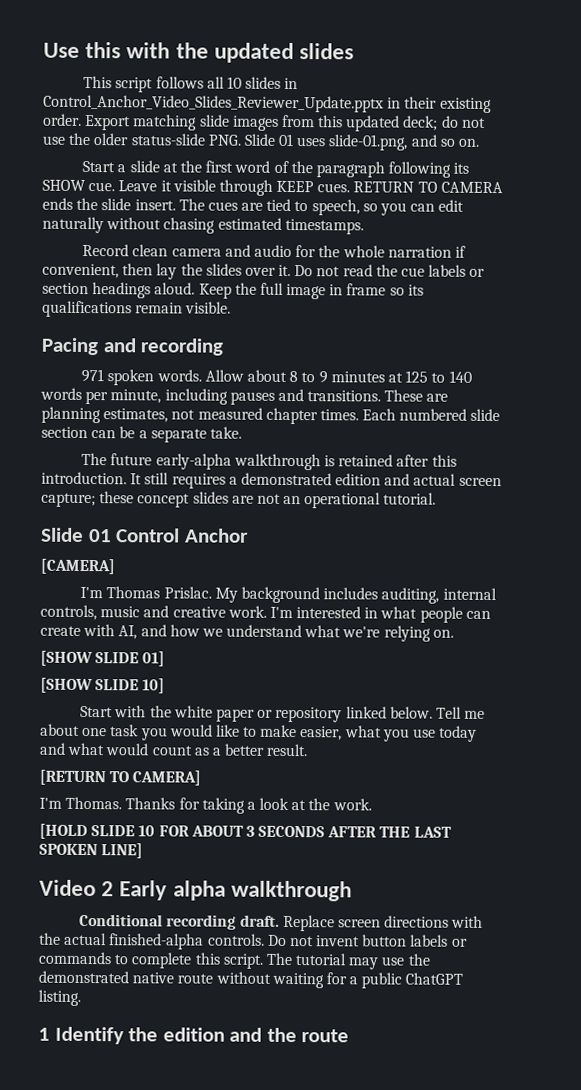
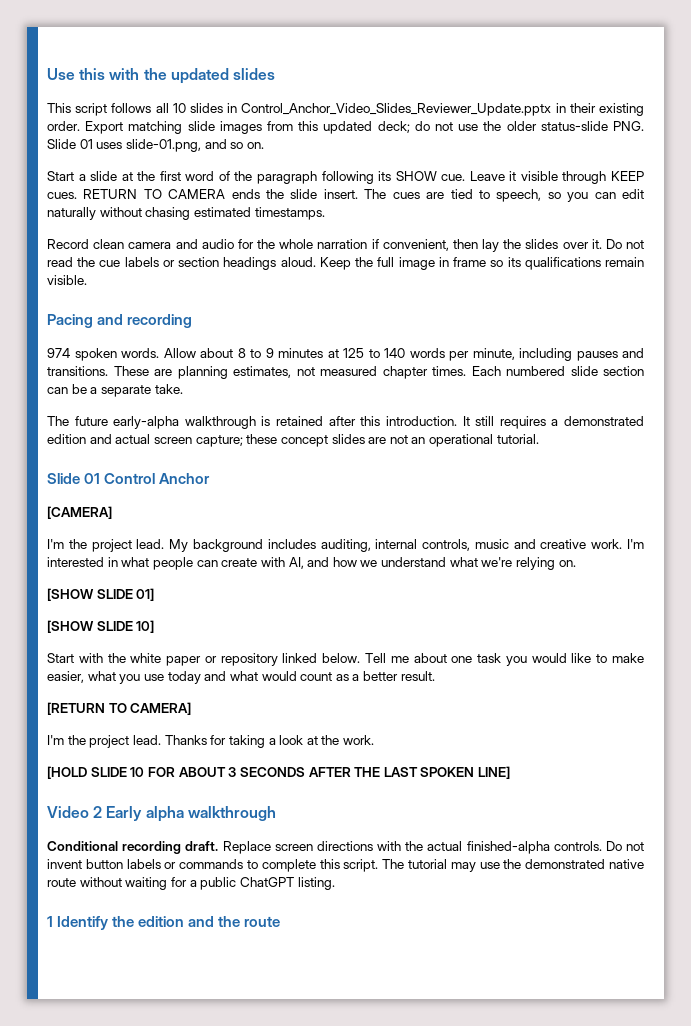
- 971 spoken words.
+ 974 spoken words.
  [CAMERA]
- I'm Thomas Prislac.
+ I'm the project lead.
  [RETURN TO CAMERA]
- I'm Thomas.
+ I'm the project lead.

